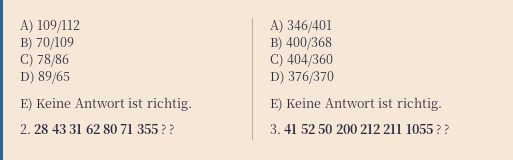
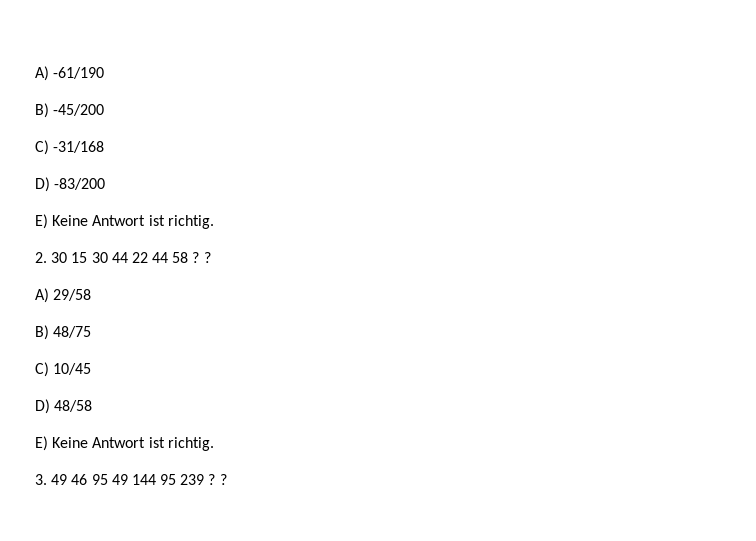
- A) 109/112
- B) 70/109
- C) 78/86
- D) 89/65
+ A) -61/190
+ B) -45/200
+ C) -31/168
+ D) -83/200
- 2. 28 43 31 62 80 71 355 ?
+ 2. 30 15 30 44 22 44 58 ?
- A) 346/401
- B) 400/368
- C) 404/360
- D) 376/370
+ A) 29/58
+ B) 48/75
+ C) 10/45
+ D) 48/58
- 3. 41 52 50 200 212 211 1055 ?
+ 3. 49 46 95 49 144 95 239 ?

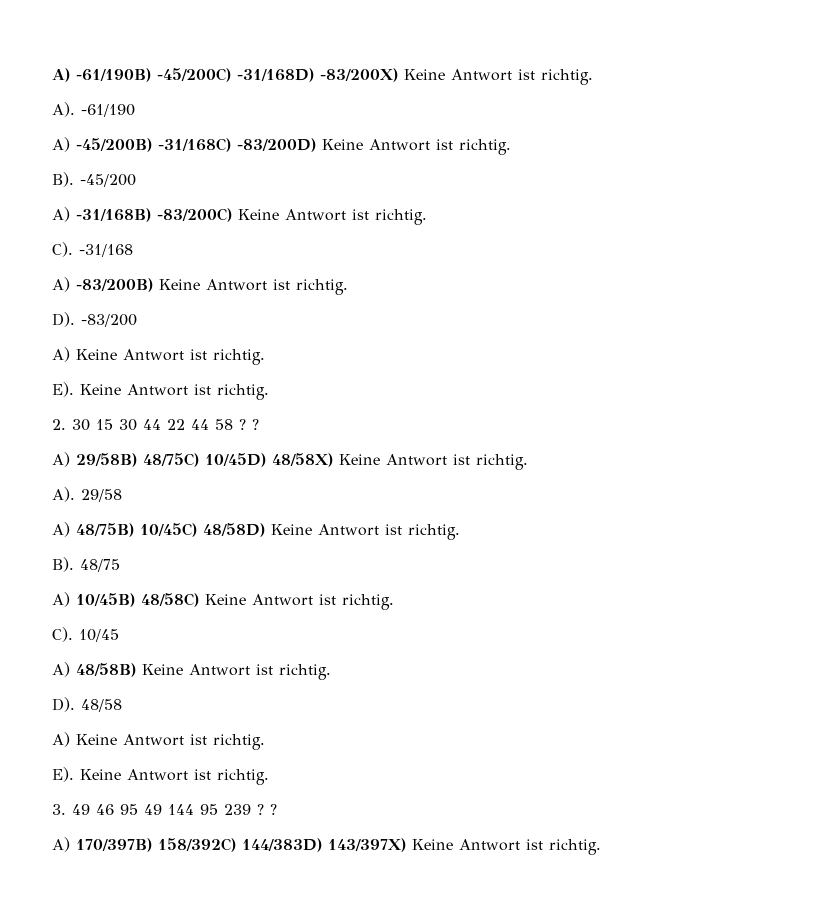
- A) -61/190
- B) -45/200
- C) -31/168
- D) -83/200
- E) Keine Antwort ist richtig.
+ A) -61/190B) -45/200C) -31/168D) -83/200X) Keine Antwort ist richtig.
+ A). -61/190
+ A) -45/200B) -31/168C) -83/200D) Keine Antwort ist richtig.
+ B). -45/200
+ A) -31/168B) -83/200C) Keine Antwort ist richtig.
+ C). -31/168
+ A) -83/200B) Keine Antwort ist richtig.
+ D). -83/200
+ A) Keine Antwort ist richtig.
+ E). Keine Antwort ist richtig.
- A) 29/58
- B) 48/75
- C) 10/45
- D) 48/58
- E) Keine Antwort ist richtig.
+ A) 29/58B) 48/75C) 10/45D) 48/58X) Keine Antwort ist richtig.
+ A). 29/58
+ A) 48/75B) 10/45C) 48/58D) Keine Antwort ist richtig.
+ B). 48/75
+ A) 10/45B) 48/58C) Keine Antwort ist richtig.
+ C). 10/45
+ A) 48/58B) Keine Antwort ist richtig.
+ D). 48/58
+ A) Keine Antwort ist richtig.
+ E). Keine Antwort ist richtig.
+ A) 170/397B) 158/392C) 144/383D) 143/397X) Keine Antwort ist richtig.

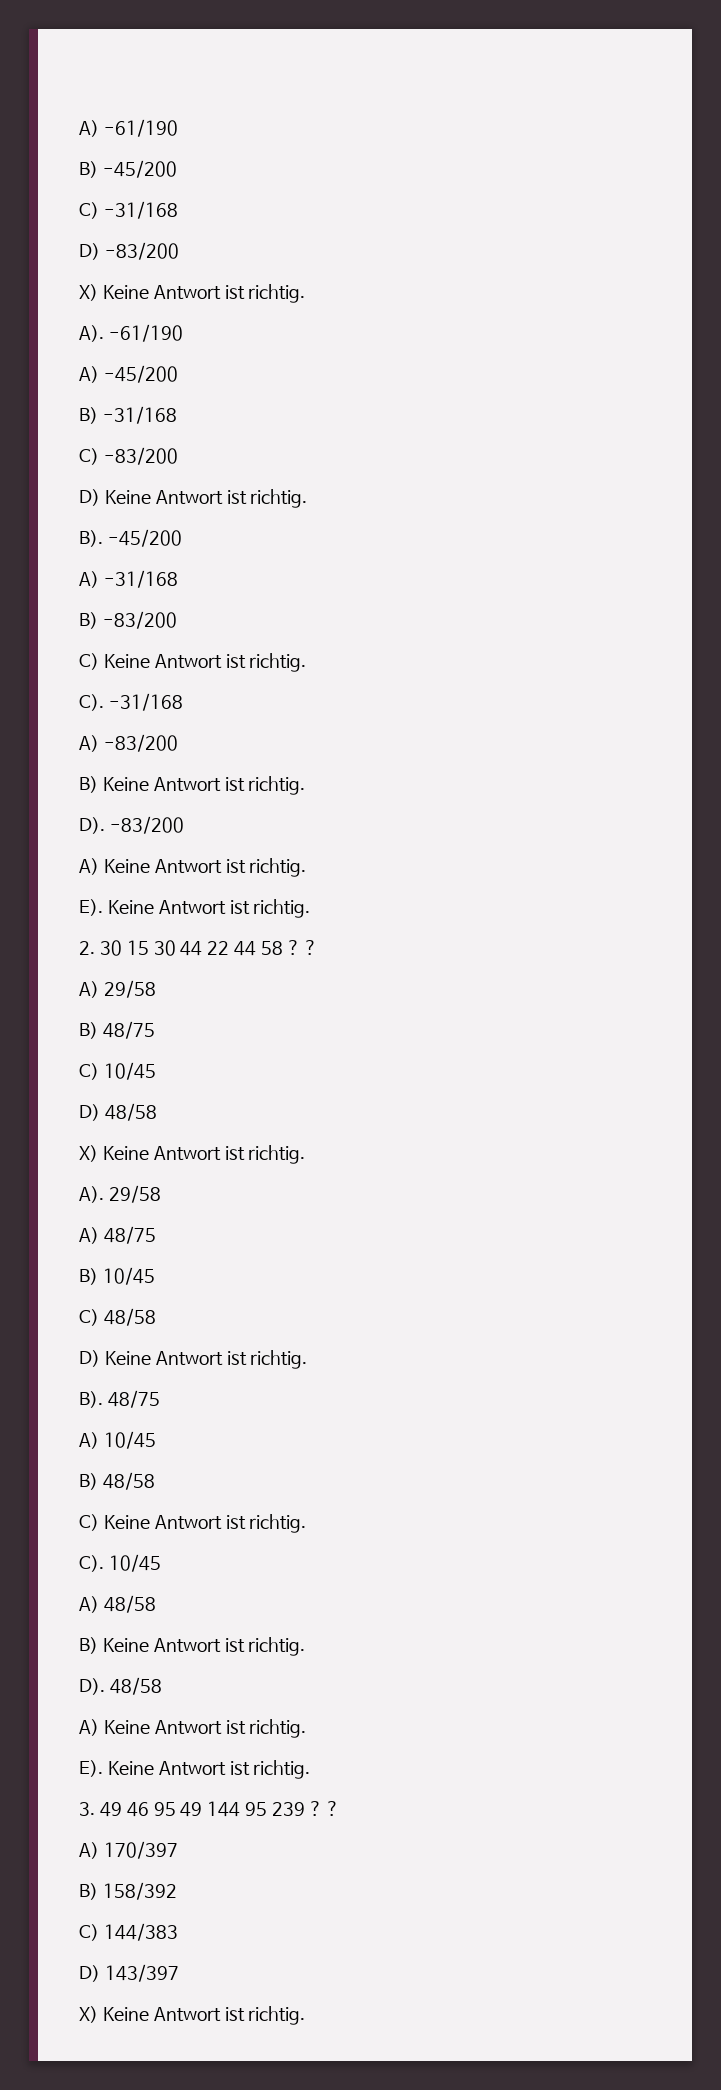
- A) -61/190B) -45/200C) -31/168D) -83/200X) Keine Antwort ist richtig.
+ A) -61/190
+ B) -45/200
+ C) -31/168
+ D) -83/200
+ X) Keine Antwort ist richtig.
- A) -45/200B) -31/168C) -83/200D) Keine Antwort ist richtig.
+ A) -45/200
+ B) -31/168
+ C) -83/200
+ D) Keine Antwort ist richtig.
- A) -31/168B) -83/200C) Keine Antwort ist richtig.
+ A) -31/168
+ B) -83/200
+ C) Keine Antwort ist richtig.
- A) -83/200B) Keine Antwort ist richtig.
+ A) -83/200
+ B) Keine Antwort ist richtig.
- A) 29/58B) 48/75C) 10/45D) 48/58X) Keine Antwort ist richtig.
+ A) 29/58
+ B) 48/75
+ C) 10/45
+ D) 48/58
+ X) Keine Antwort ist richtig.
- A) 48/75B) 10/45C) 48/58D) Keine Antwort ist richtig.
+ A) 48/75
+ B) 10/45
+ C) 48/58
+ D) Keine Antwort ist richtig.
- A) 10/45B) 48/58C) Keine Antwort ist richtig.
+ A) 10/45
+ B) 48/58
+ C) Keine Antwort ist richtig.
- A) 48/58B) Keine Antwort ist richtig.
+ A) 48/58
+ B) Keine Antwort ist richtig.
- A) 170/397B) 158/392C) 144/383D) 143/397X) Keine Antwort ist richtig.
+ A) 170/397
+ B) 158/392
+ C) 144/383
+ D) 143/397
+ X) Keine Antwort ist richtig.

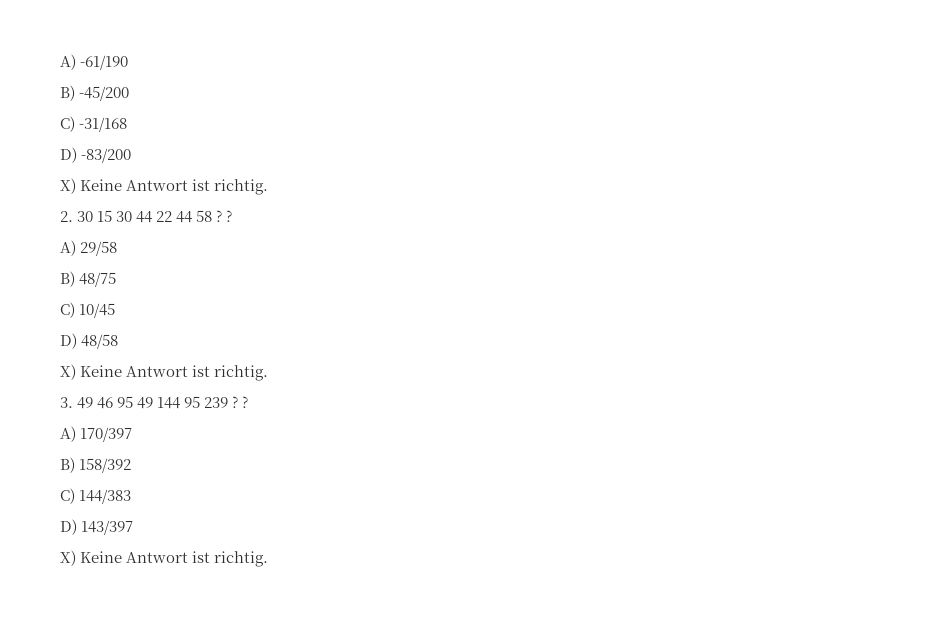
- A). -61/190
- A) -45/200
- B) -31/168
- C) -83/200
- D) Keine Antwort ist richtig.
- B). -45/200
- A) -31/168
- B) -83/200
- C) Keine Antwort ist richtig.
- C). -31/168
- A) -83/200
- B) Keine Antwort ist richtig.
- D). -83/200
- A) Keine Antwort ist richtig.
- E). Keine Antwort ist richtig.
- A). 29/58
- A) 48/75
- B) 10/45
- C) 48/58
- D) Keine Antwort ist richtig.
- B). 48/75
- A) 10/45
- B) 48/58
- C) Keine Antwort ist richtig.
- C). 10/45
- A) 48/58
- B) Keine Antwort ist richtig.
- D). 48/58
- A) Keine Antwort ist richtig.
- E). Keine Antwort ist richtig.

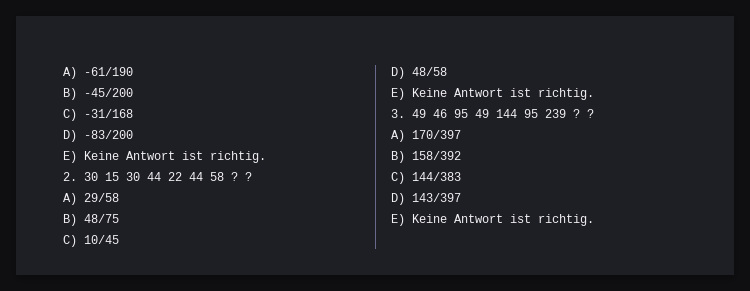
  D) -83/200
- X) Keine Antwort ist richtig.
+ E) Keine Antwort ist richtig.
  D) 48/58
- X) Keine Antwort ist richtig.
+ E) Keine Antwort ist richtig.
  D) 143/397
- X) Keine Antwort ist richtig.
+ E) Keine Antwort ist richtig.

